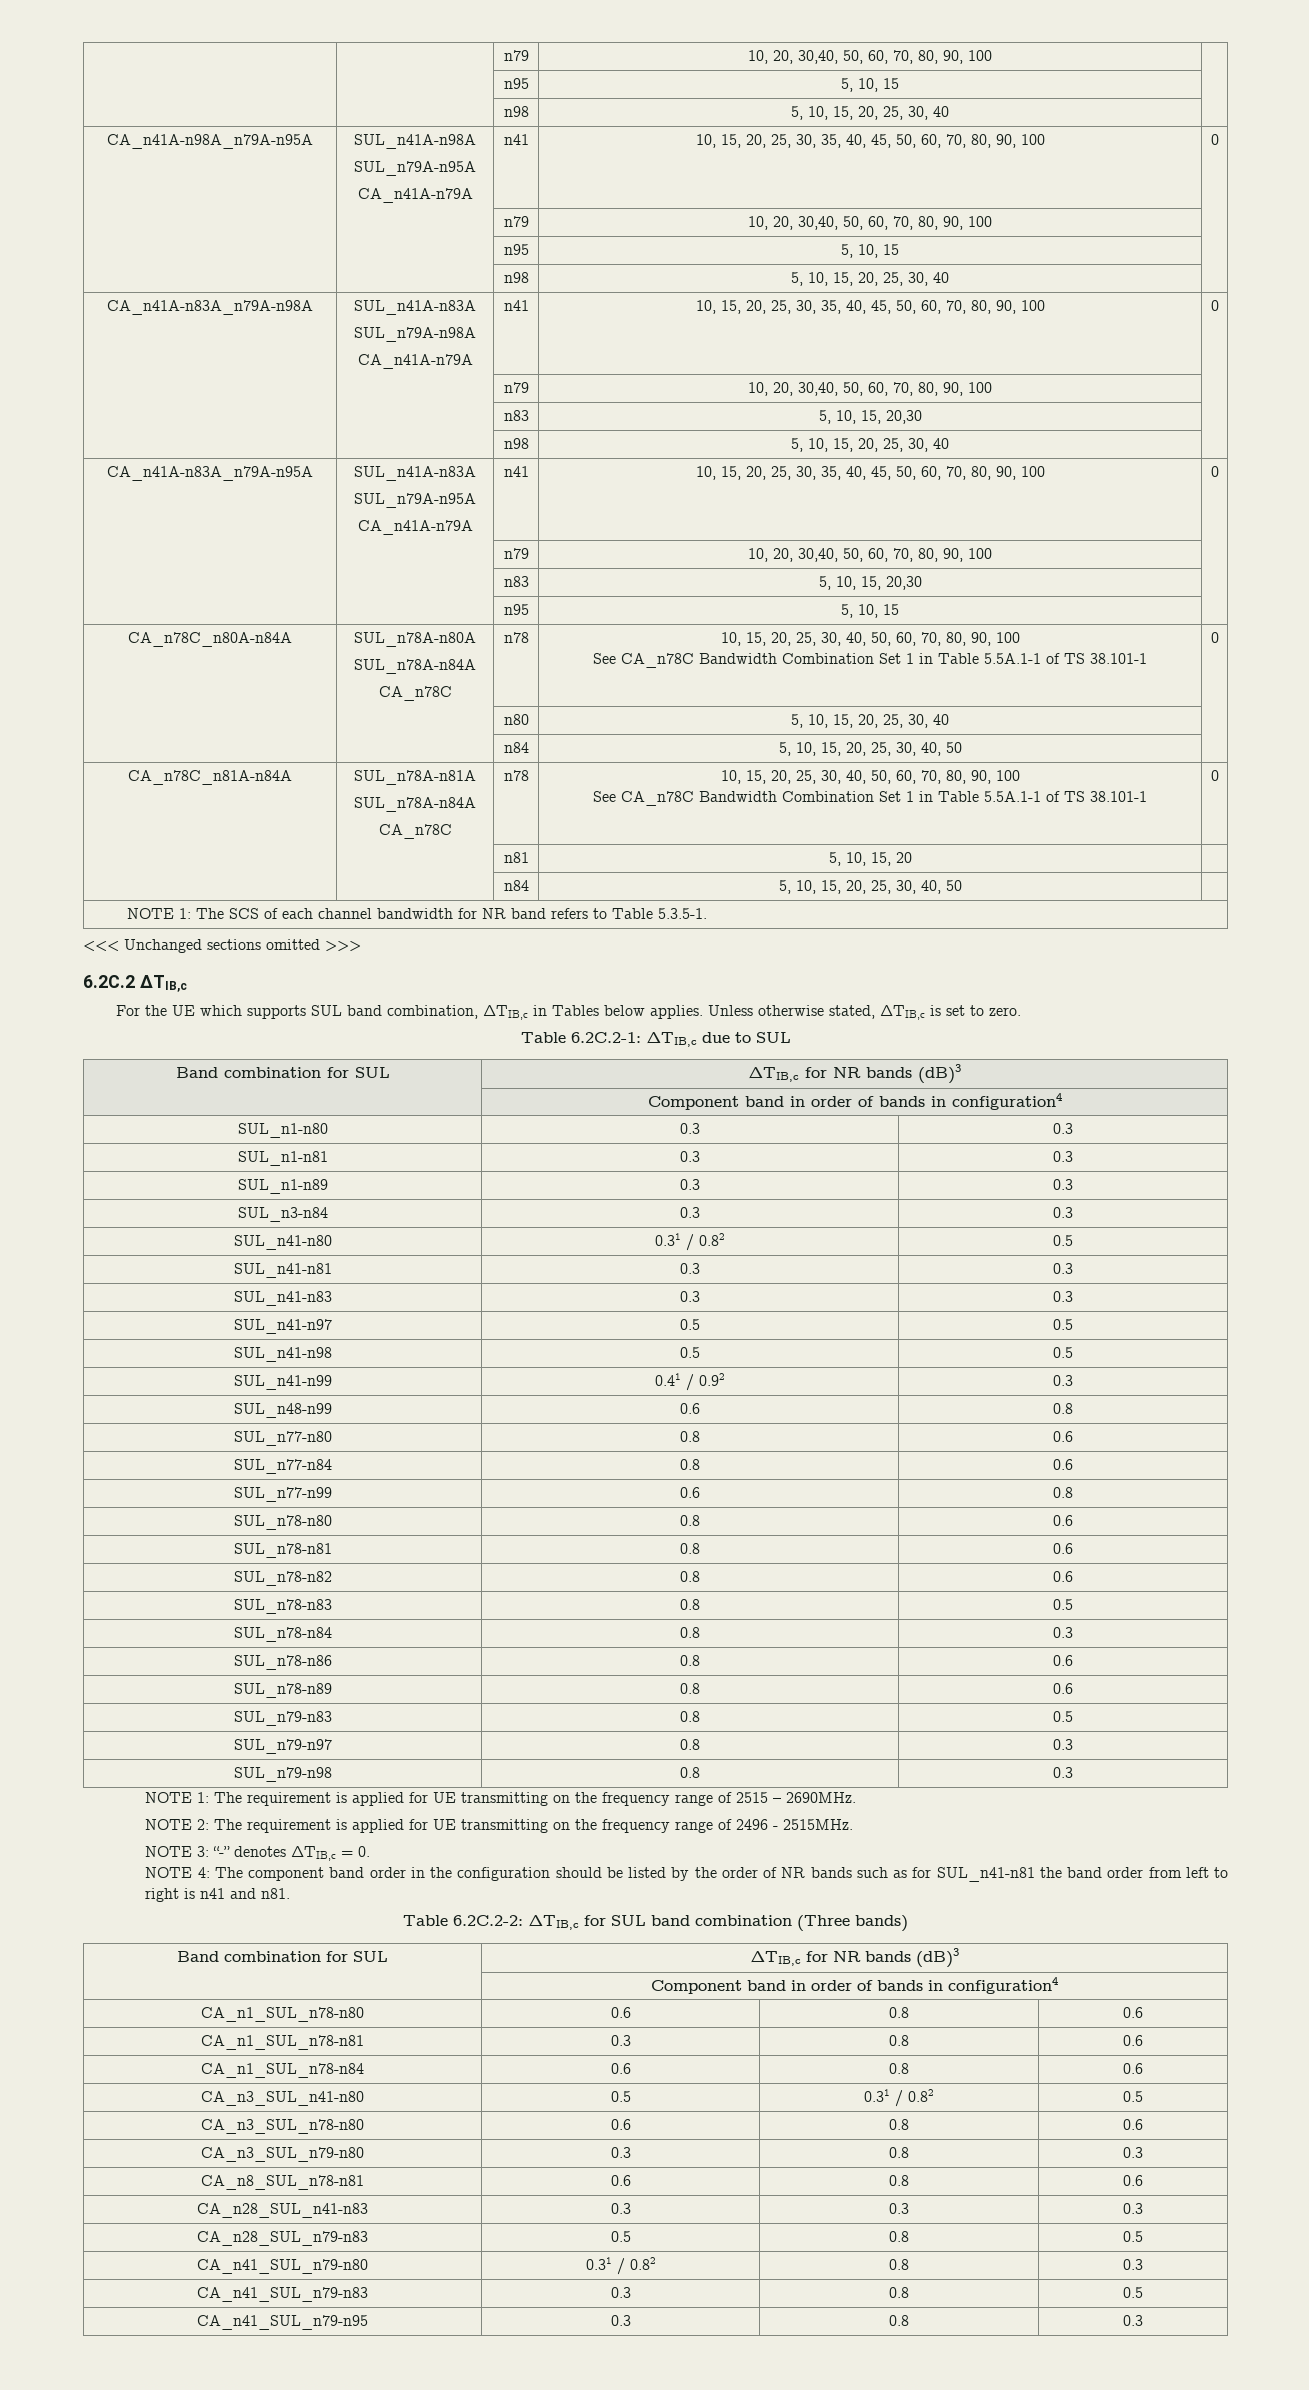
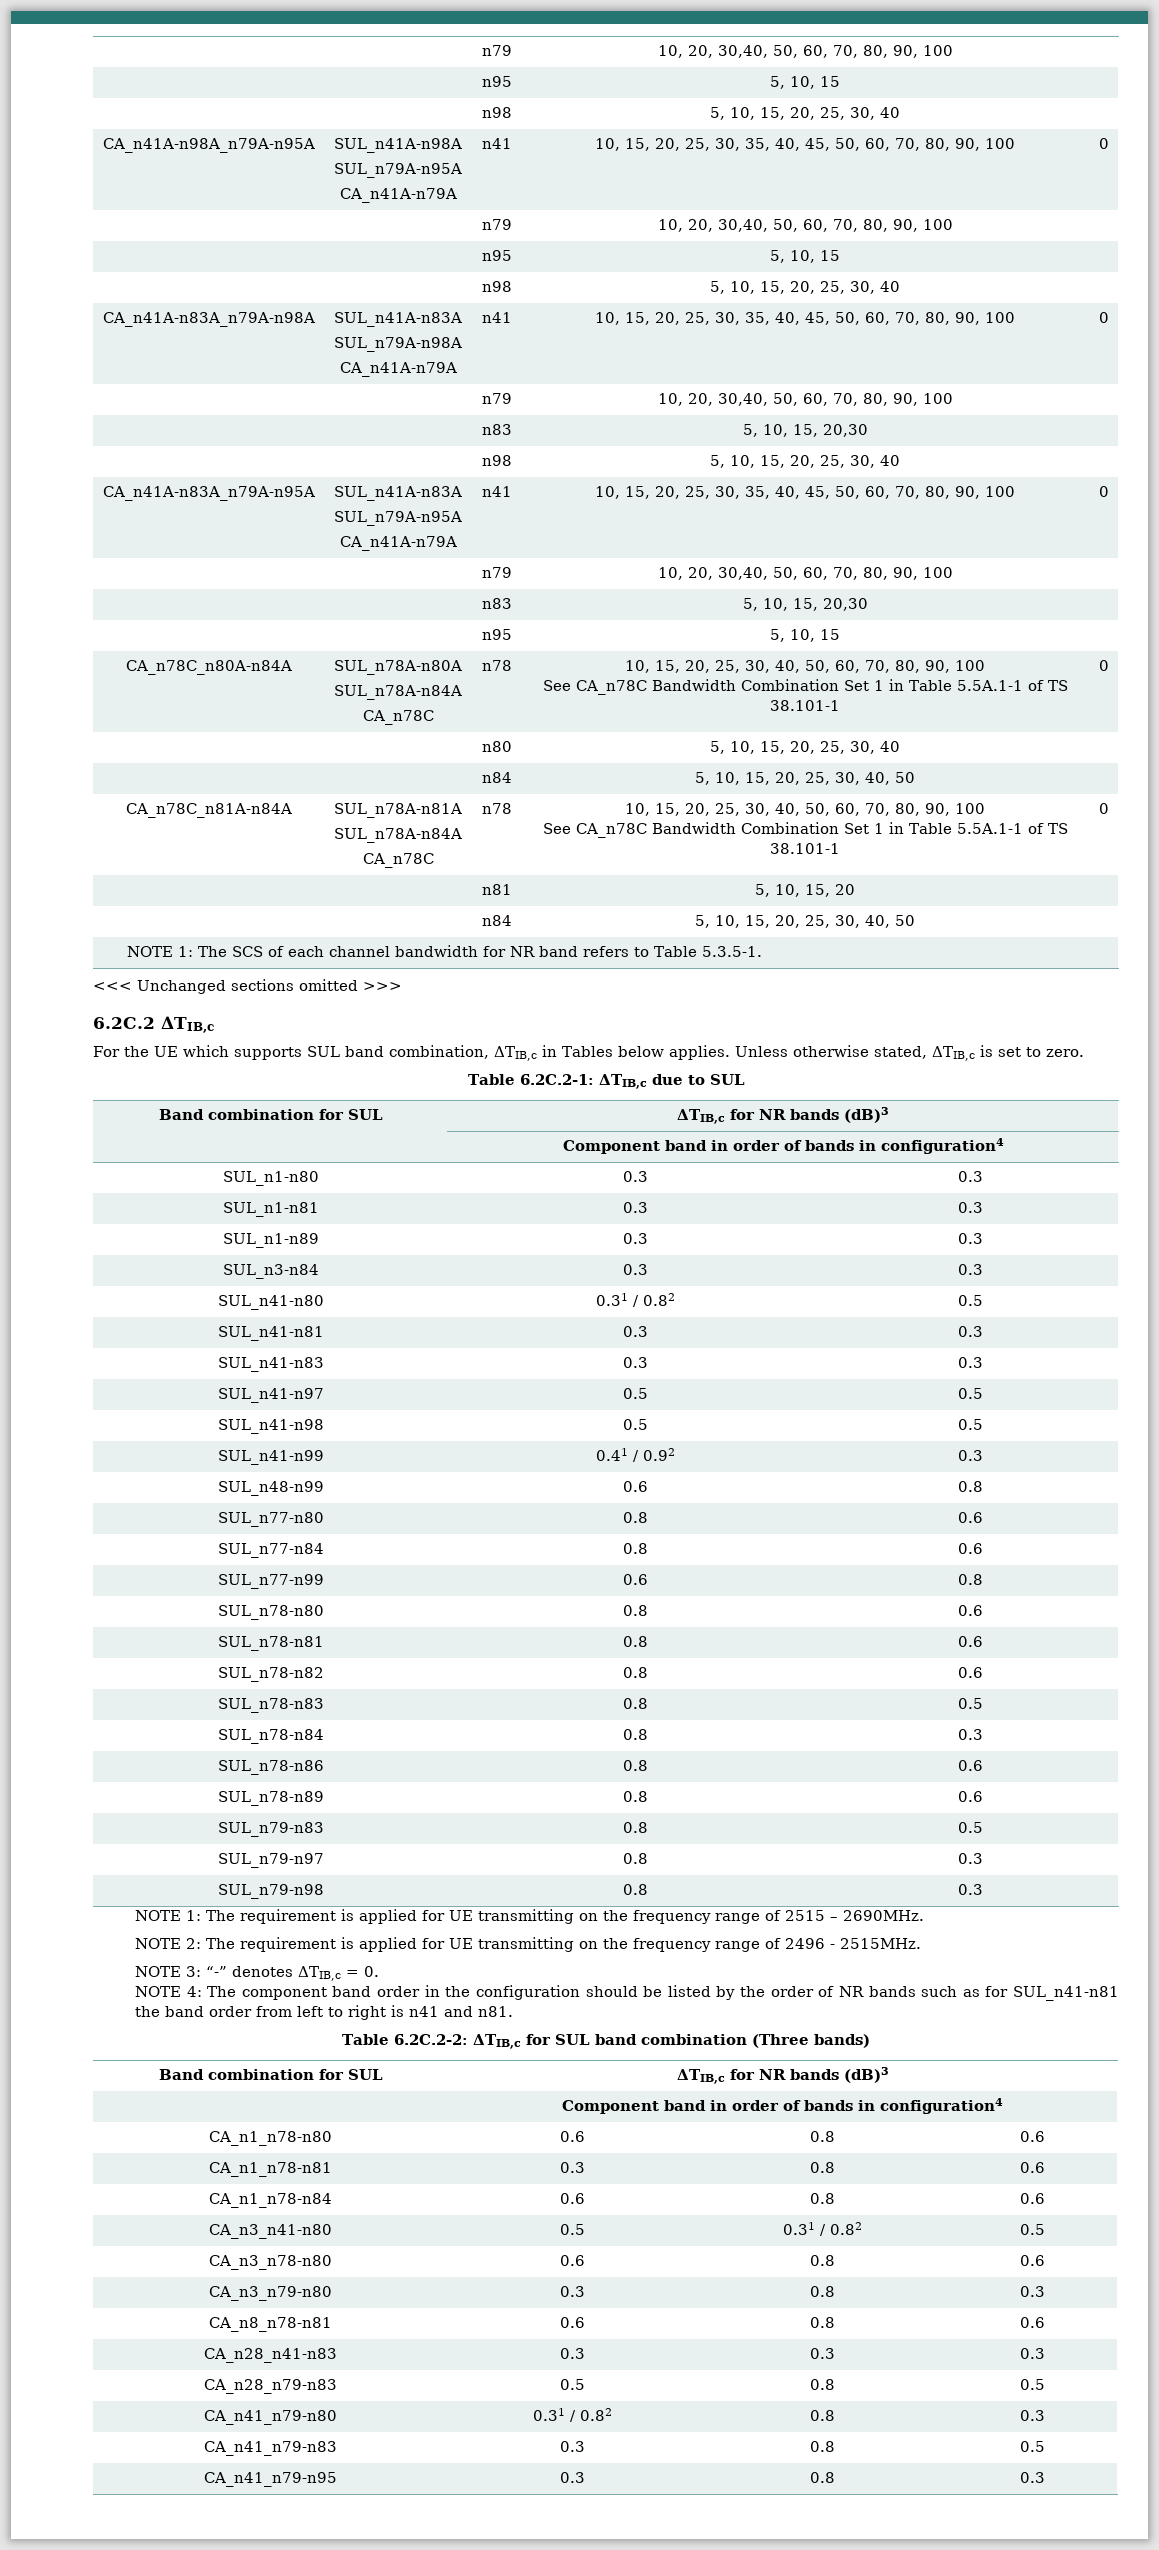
- CA_n1_SUL_n78-n80 | 0.6 | 0.8 | 0.6
- CA_n1_SUL_n78-n81 | 0.3 | 0.8 | 0.6
+ CA_n1_n78-n80 | 0.6 | 0.8 | 0.6
+ CA_n1_n78-n81 | 0.3 | 0.8 | 0.6
- CA_n1_SUL_n78-n84 | 0.6 | 0.8 | 0.6
- CA_n3_SUL_n41-n80 | 0.5 | 0.31 / 0.82 | 0.5
+ CA_n1_n78-n84 | 0.6 | 0.8 | 0.6
+ CA_n3_n41-n80 | 0.5 | 0.31 / 0.82 | 0.5
- CA_n3_SUL_n78-n80 | 0.6 | 0.8 | 0.6
- CA_n3_SUL_n79-n80 | 0.3 | 0.8 | 0.3
+ CA_n3_n78-n80 | 0.6 | 0.8 | 0.6
+ CA_n3_n79-n80 | 0.3 | 0.8 | 0.3
- CA_n8_SUL_n78-n81 | 0.6 | 0.8 | 0.6
- CA_n28_SUL_n41-n83 | 0.3 | 0.3 | 0.3
+ CA_n8_n78-n81 | 0.6 | 0.8 | 0.6
+ CA_n28_n41-n83 | 0.3 | 0.3 | 0.3
- CA_n28_SUL_n79-n83 | 0.5 | 0.8 | 0.5
+ CA_n28_n79-n83 | 0.5 | 0.8 | 0.5
- CA_n41_SUL_n79-n80 | 0.31 / 0.82 | 0.8 | 0.3
+ CA_n41_n79-n80 | 0.31 / 0.82 | 0.8 | 0.3
- CA_n41_SUL_n79-n83 | 0.3 | 0.8 | 0.5
+ CA_n41_n79-n83 | 0.3 | 0.8 | 0.5
- CA_n41_SUL_n79-n95 | 0.3 | 0.8 | 0.3
+ CA_n41_n79-n95 | 0.3 | 0.8 | 0.3

